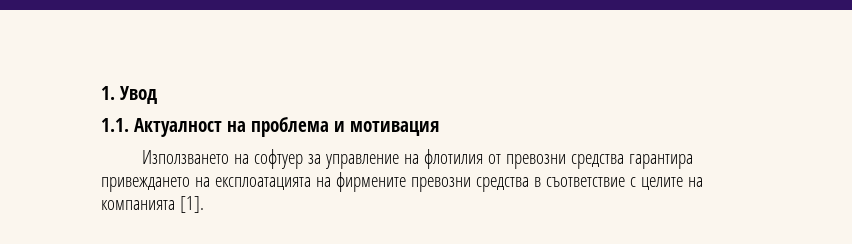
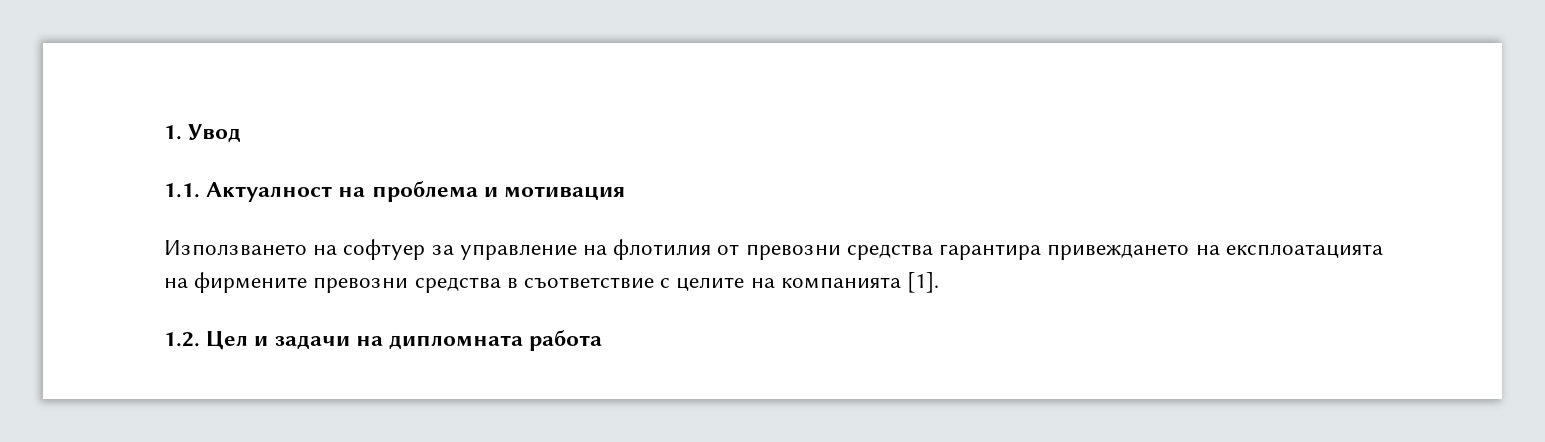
+ 1.2. Цел и задачи на дипломната работа

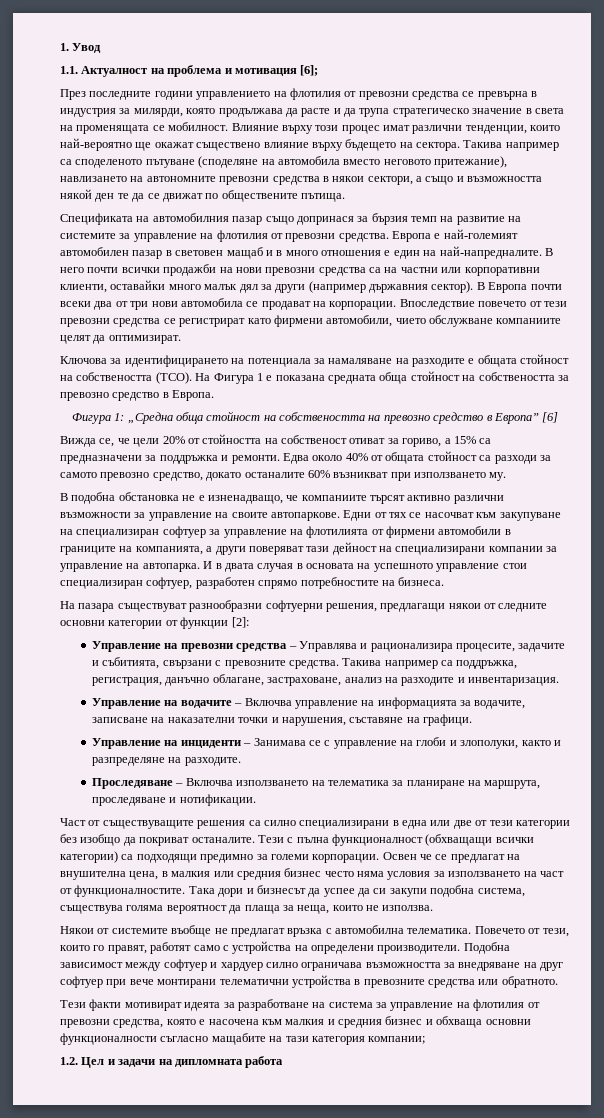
- 1.1. Актуалност на проблема и мотивация
- Използването на софтуер за управление на флотилия от превозни средства гарантира привеждането на експлоатацията на фирмените превозни средства в съответствие с целите на компанията [1].
+ 1.1. Актуалност на проблема и мотивация [6];
+ През последните години управлението на флотилия от превозни средства се превърна в индустрия за милярди, която продължава да расте и да трупа стратегическо значение в света на променящата се мобилност. Влияние върху този процес имат различни тенденции, които най-вероятно ще окажат съществено влияние върху бъдещето на сектора. Такива например са споделеното пътуване (споделяне на автомобила вместо неговото притежание), навлизането на автономните превозни средства в някои сектори, а също и възможността някой ден те да се движат по обществените пътища.
+ Спецификата на автомобилния пазар също допринася за бързия темп на развитие на системите за управление на флотилия от превозни средства. Европа е най-големият автомобилен пазар в световен мащаб и в много отношения е един на най-напредналите. В него почти всички продажби на нови превозни средства са на частни или корпоративни клиенти, оставайки много малък дял за други (например държавния сектор). В Европа почти всеки два от три нови автомобила се продават на корпорации. Впоследствие повечето от тези превозни средства се регистрират като фирмени автомобили, чието обслужване компаниите целят да оптимизират.
+ Ключова за идентифицирането на потенциала за намаляване на разходите е общата стойност на собствеността (TCO). На Фигура 1 е показана средната обща стойност на собствеността за превозно средство в Европа.
+ Фигура 1: „Средна обща стойност на собствеността на превозно средство в Европа” [6]
+ Вижда се, че цели 20% от стойността на собственост отиват за гориво, а 15% са предназначени за поддръжка и ремонти. Едва около 40% от общата стойност са разходи за самото превозно средство, докато останалите 60% възникват при използването му.
+ В подобна обстановка не е изненадващо, че компаниите търсят активно различни възможности за управление на своите автопаркове. Едни от тях се насочват към закупуване на специализиран софтуер за управление на флотилията от фирмени автомобили в границите на компанията, а други поверяват тази дейност на специализирани компании за управление на автопарка. И в двата случая в основата на успешното управление стои специализиран софтуер, разработен спрямо потребностите на бизнеса.
+ На пазара съществуват разнообразни софтуерни решения, предлагащи някои от следните основни категории от функции [2]:
+ Управление на превозни средства – Управлява и рационализира процесите, задачите и събитията, свързани с превозните средства. Такива например са поддръжка, регистрация, данъчно облагане, застраховане, анализ на разходите и инвентаризация.
+ Управление на водачите – Включва управление на информацията за водачите, записване на наказателни точки и нарушения, съставяне на графици.
+ Управление на инциденти – Занимава се с управление на глоби и злополуки, както и разпределяне на разходите.
+ Проследяване – Включва използването на телематика за планиране на маршрута, проследяване и нотификации.
+ Част от съществуващите решения са силно специализирани в една или две от тези категории без изобщо да покриват останалите. Тези с пълна функционалност (обхващащи всички категории) са подходящи предимно за големи корпорации. Освен че се предлагат на внушителна цена, в малкия или средния бизнес често няма условия за използването на част от функционалностите. Така дори и бизнесът да успее да си закупи подобна система, съществува голяма вероятност да плаща за неща, които не използва.
+ Някои от системите въобще не предлагат връзка с автомобилна телематика. Повечето от тези, които го правят, работят само с устройства на определени производители. Подобна зависимост между софтуер и хардуер силно ограничава възможността за внедряване на друг софтуер при вече монтирани телематични устройства в превозните средства или обратното.
+ Тези факти мотивират идеята за разработване на система за управление на флотилия от превозни средства, която е насочена към малкия и средния бизнес и обхваща основни функционалности съгласно мащабите на тази категория компании;

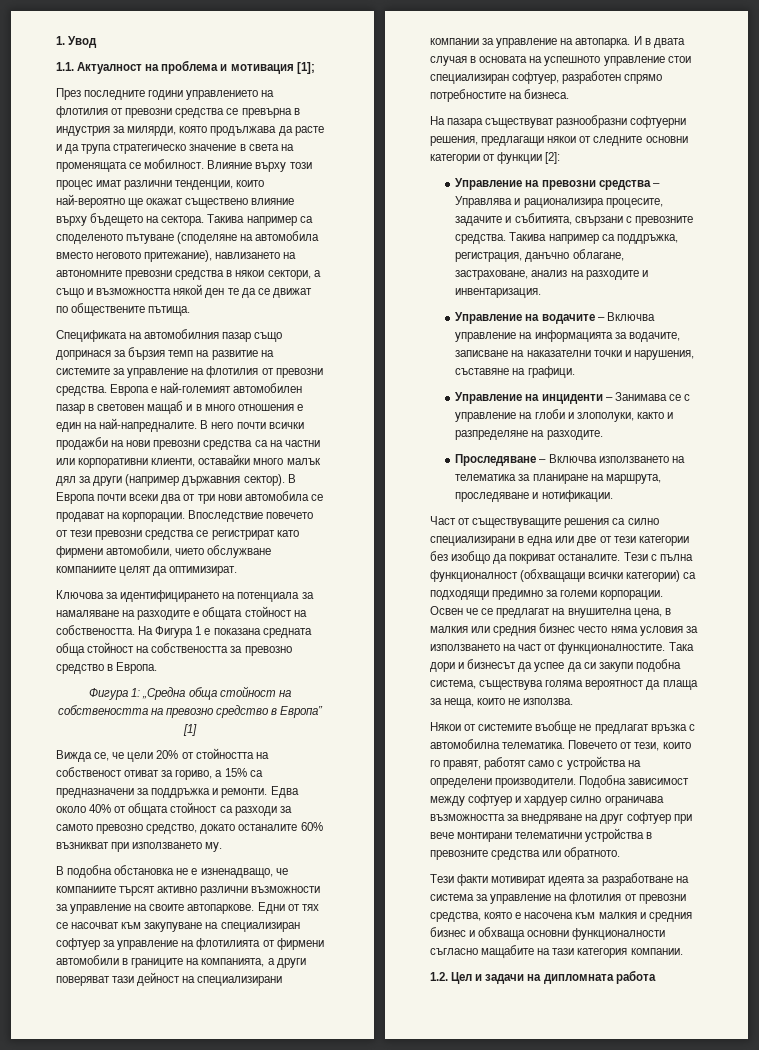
- 1.1. Актуалност на проблема и мотивация [6];
+ 1.1. Актуалност на проблема и мотивация [1];
- Ключова за идентифицирането на потенциала за намаляване на разходите е общата стойност на собствеността (TCO).
+ Ключова за идентифицирането на потенциала за намаляване на разходите е общата стойност на собствеността.
- Фигура 1: „Средна обща стойност на собствеността на превозно средство в Европа” [6]
+ Фигура 1: „Средна обща стойност на собствеността на превозно средство в Европа” [1]
- Тези факти мотивират идеята за разработване на система за управление на флотилия от превозни средства, която е насочена към малкия и средния бизнес и обхваща основни функционалности съгласно мащабите на тази категория компании;
+ Тези факти мотивират идеята за разработване на система за управление на флотилия от превозни средства, която е насочена към малкия и средния бизнес и обхваща основни функционалности съгласно мащабите на тази категория компании.

